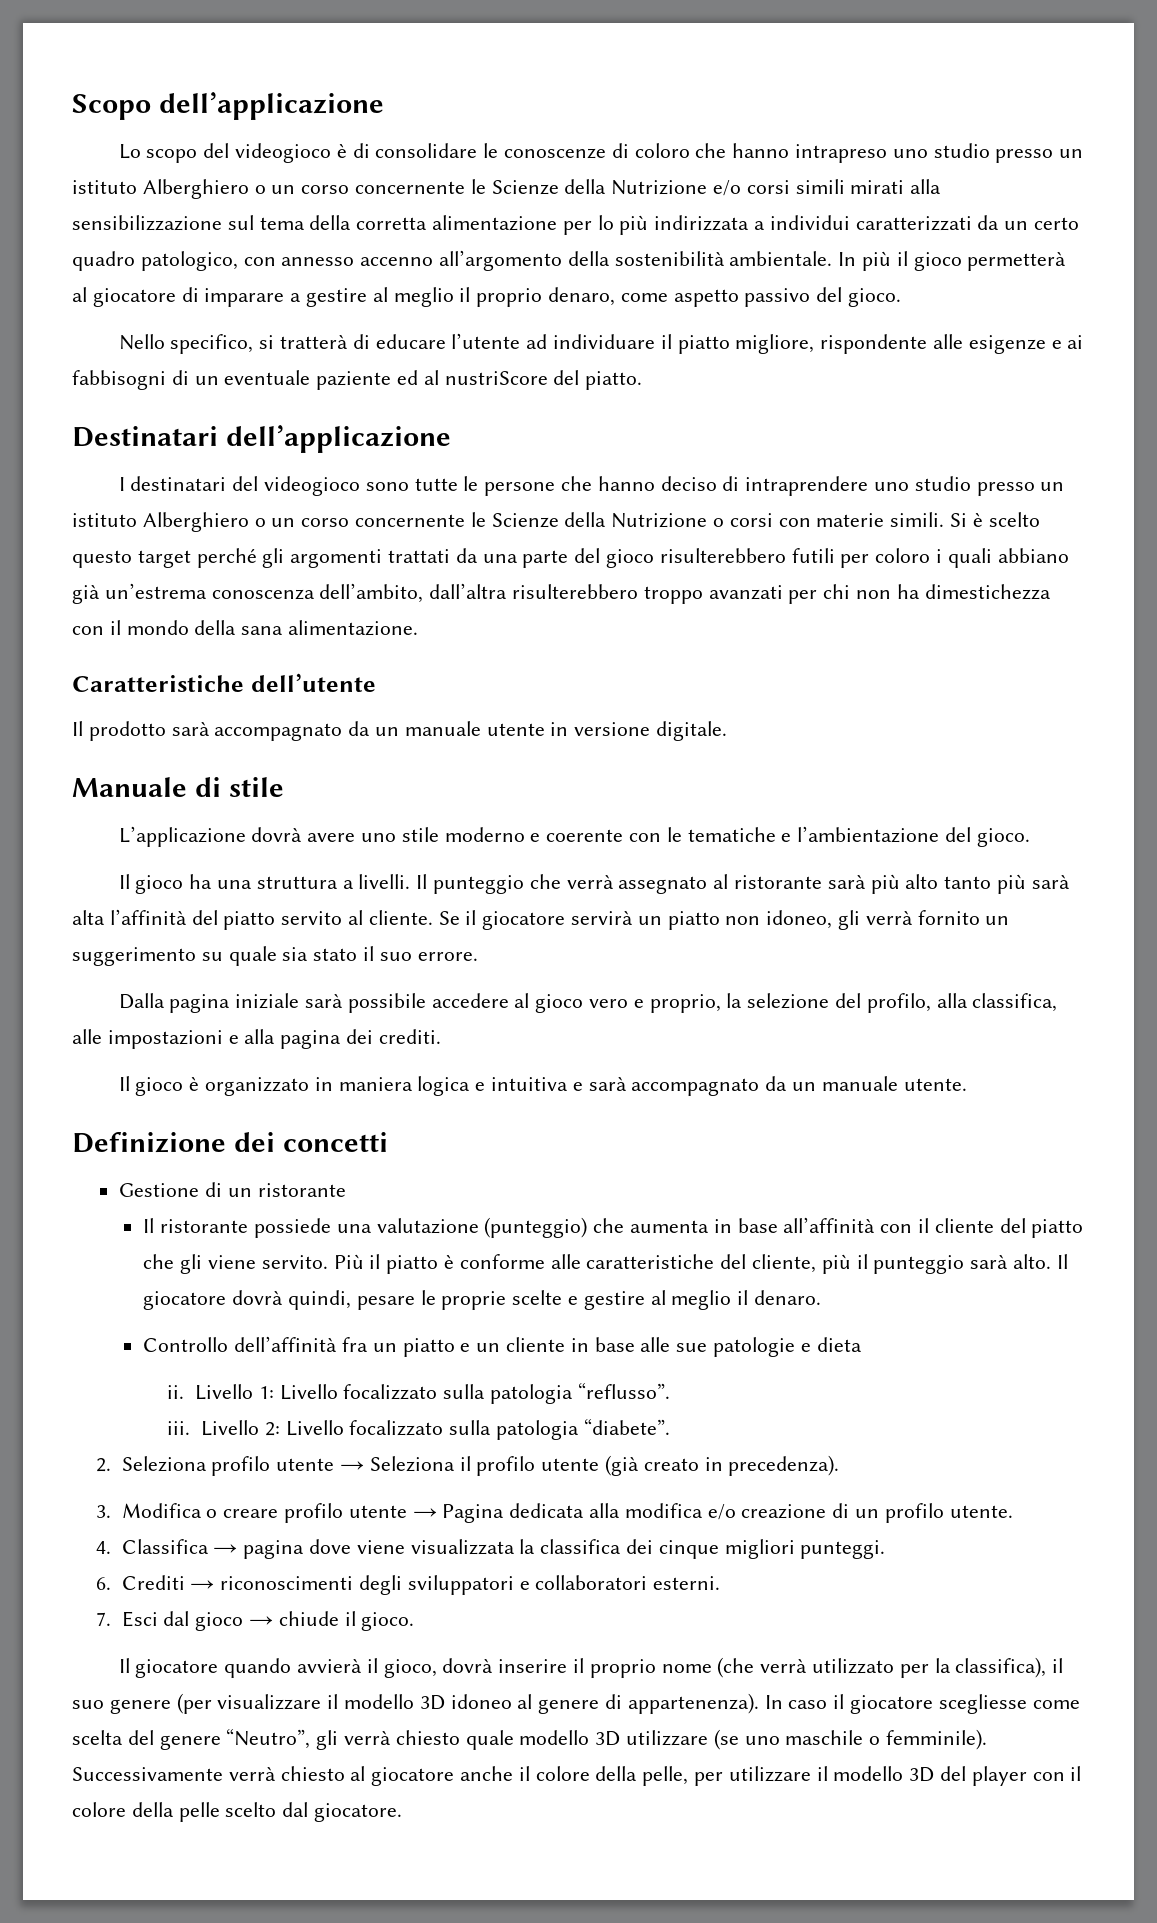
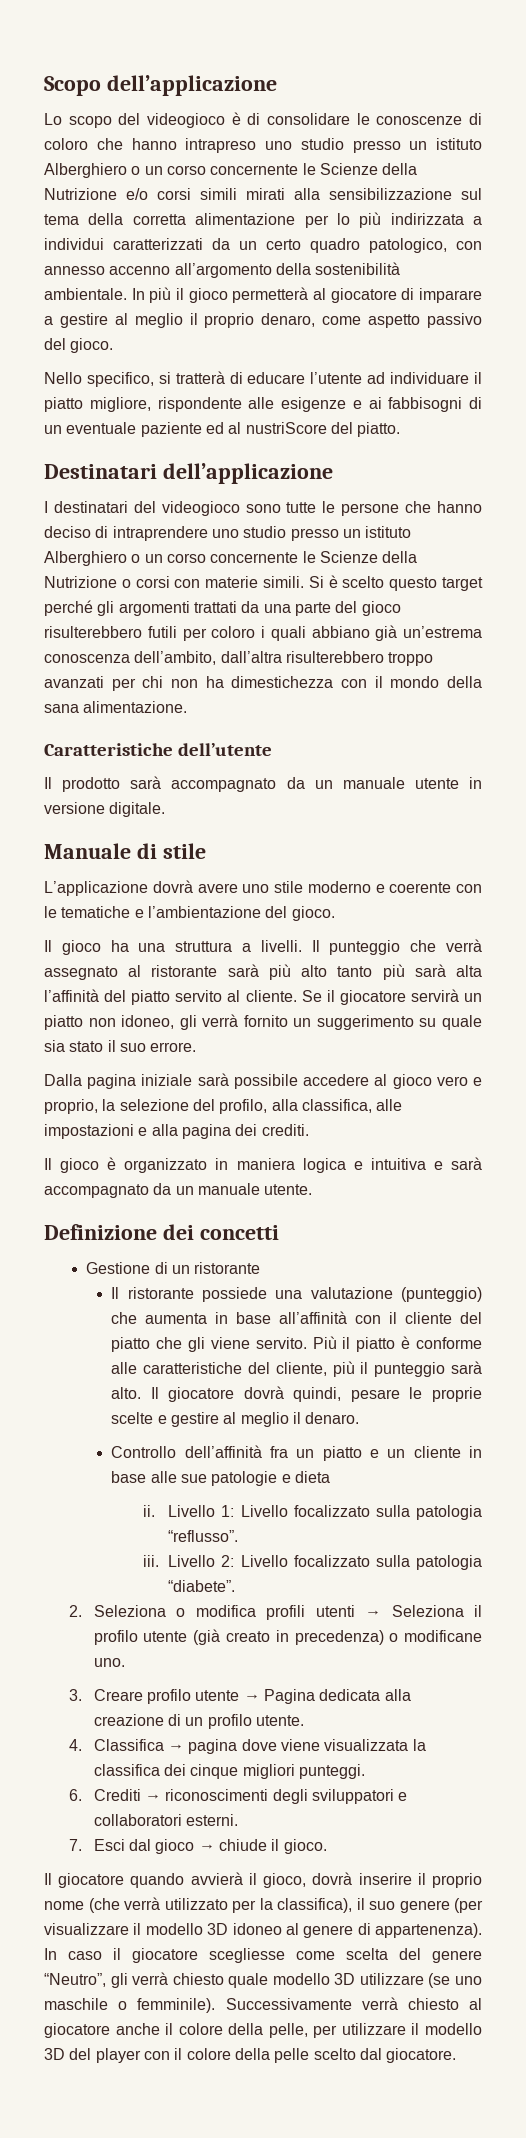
- 2. Seleziona profilo utente → Seleziona il profilo utente (già creato in precedenza).
- 3. Modifica o creare profilo utente → Pagina dedicata alla modifica e/o creazione di un profilo utente.
+ 2. Seleziona o modifica profili utenti → Seleziona il profilo utente (già creato in precedenza) o modificane uno.
+ 3. Creare profilo utente → Pagina dedicata alla creazione di un profilo utente.

